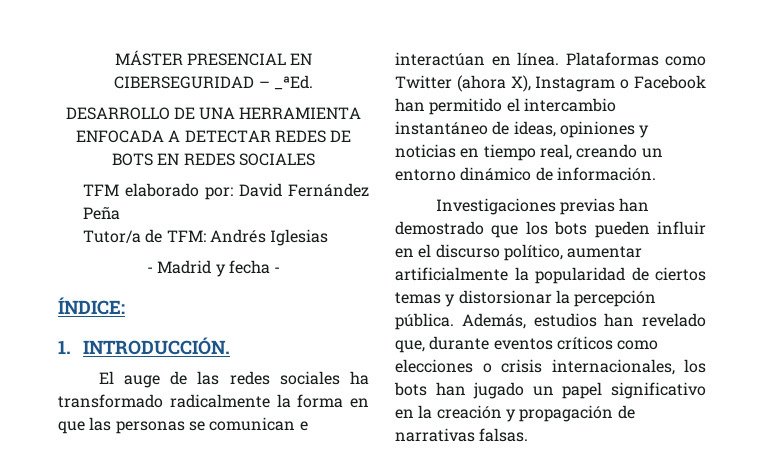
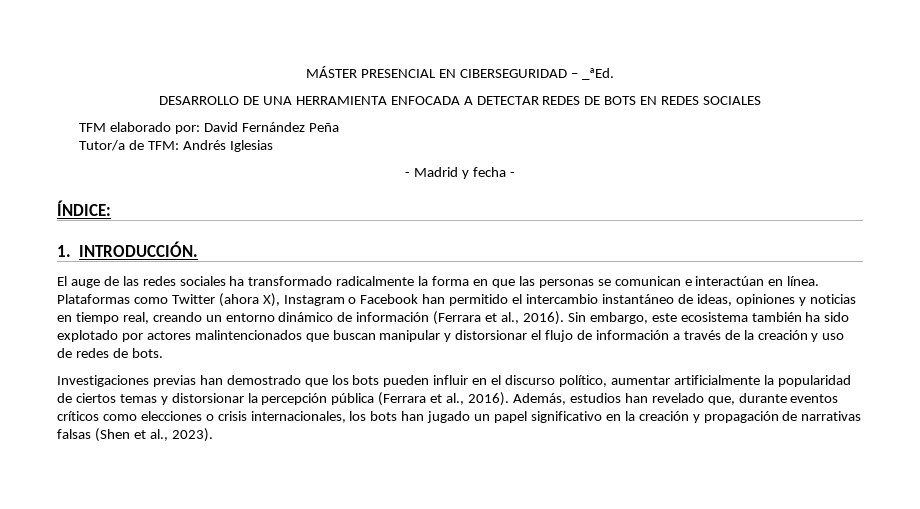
- Plataformas como Twitter (ahora X), Instagram o Facebook han permitido el intercambio instantáneo de ideas, opiniones y noticias en tiempo real, creando un entorno dinámico de información.
+ Plataformas como Twitter (ahora X), Instagram o Facebook han permitido el intercambio instantáneo de ideas, opiniones y noticias en tiempo real, creando un entorno dinámico de información (Ferrara et al., 2016). Sin embargo, este ecosistema también ha sido explotado por actores malintencionados que buscan manipular y distorsionar el flujo de información a través de la creación y uso de redes de bots.
- Investigaciones previas han demostrado que los bots pueden influir en el discurso político, aumentar artificialmente la popularidad de ciertos temas y distorsionar la percepción pública.
+ Investigaciones previas han demostrado que los bots pueden influir en el discurso político, aumentar artificialmente la popularidad de ciertos temas y distorsionar la percepción pública (Ferrara et al., 2016).
- Además, estudios han revelado que, durante eventos críticos como elecciones o crisis internacionales, los bots han jugado un papel significativo en la creación y propagación de narrativas falsas.
+ Además, estudios han revelado que, durante eventos críticos como elecciones o crisis internacionales, los bots han jugado un papel significativo en la creación y propagación de narrativas falsas (Shen et al., 2023).

